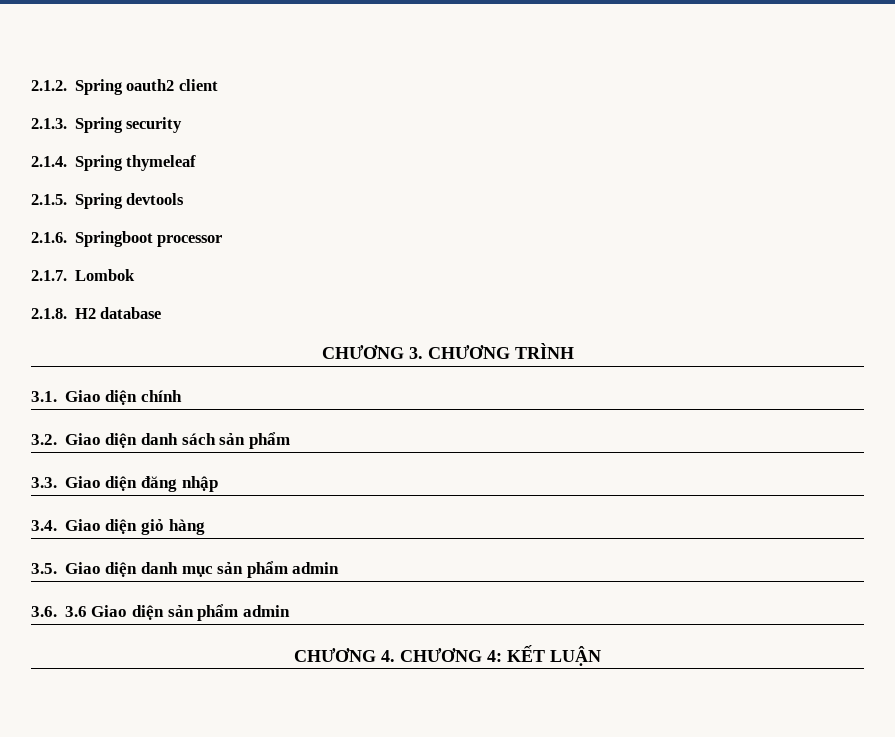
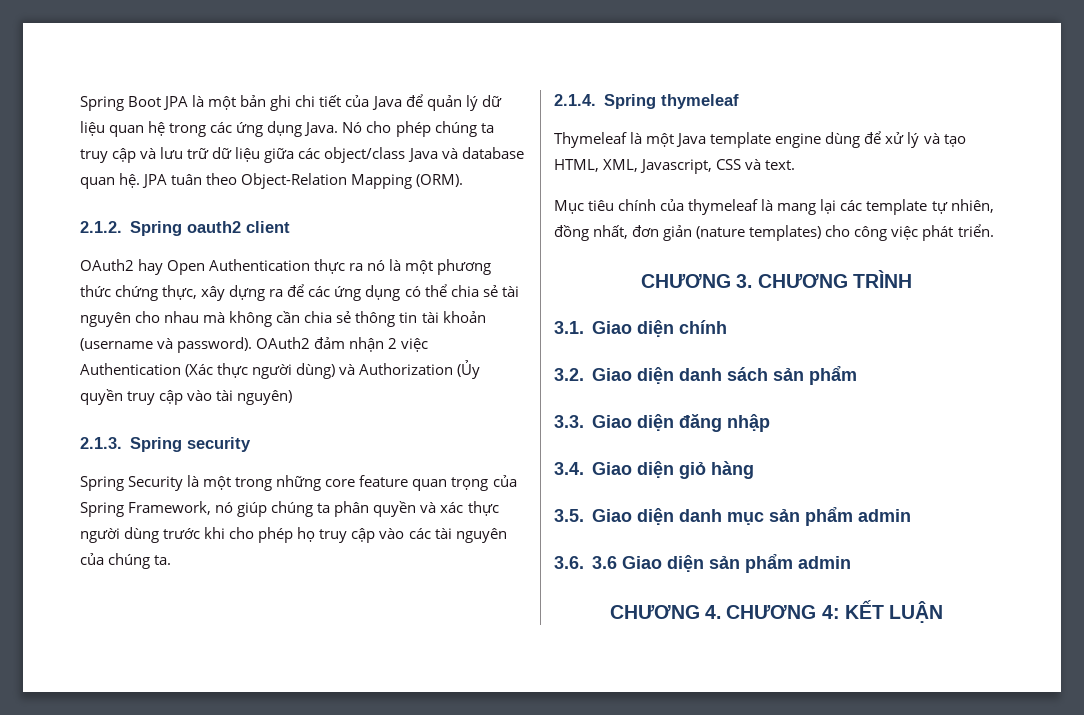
+ Spring Boot JPA là một bản ghi chi tiết của Java để quản lý dữ liệu quan hệ trong các ứng dụng Java. Nó cho phép chúng ta truy cập và lưu trữ dữ liệu giữa các object/class Java và database quan hệ. JPA tuân theo Object-Relation Mapping (ORM).
  2.1.2. Spring oauth2 client
+ OAuth2 hay Open Authentication thực ra nó là một phương thức chứng thực, xây dựng ra để các ứng dụng có thể chia sẻ tài nguyên cho nhau mà không cần chia sẻ thông tin tài khoản (username và password). OAuth2 đảm nhận 2 việc Authentication (Xác thực người dùng) và Authorization (Ủy quyền truy cập vào tài nguyên)
  2.1.3. Spring security
+ Spring Security là một trong những core feature quan trọng của Spring Framework, nó giúp chúng ta phân quyền và xác thực người dùng trước khi cho phép họ truy cập vào các tài nguyên của chúng ta.
  2.1.4. Spring thymeleaf
- 2.1.5. Spring devtools
- 2.1.6. Springboot processor
- 2.1.7. Lombok
- 2.1.8. H2 database
+ Thymeleaf là một Java template engine dùng để xử lý và tạo HTML, XML, Javascript, CSS và text.
+ Mục tiêu chính của thymeleaf là mang lại các template tự nhiên, đồng nhất, đơn giản (nature templates) cho công việc phát triển.

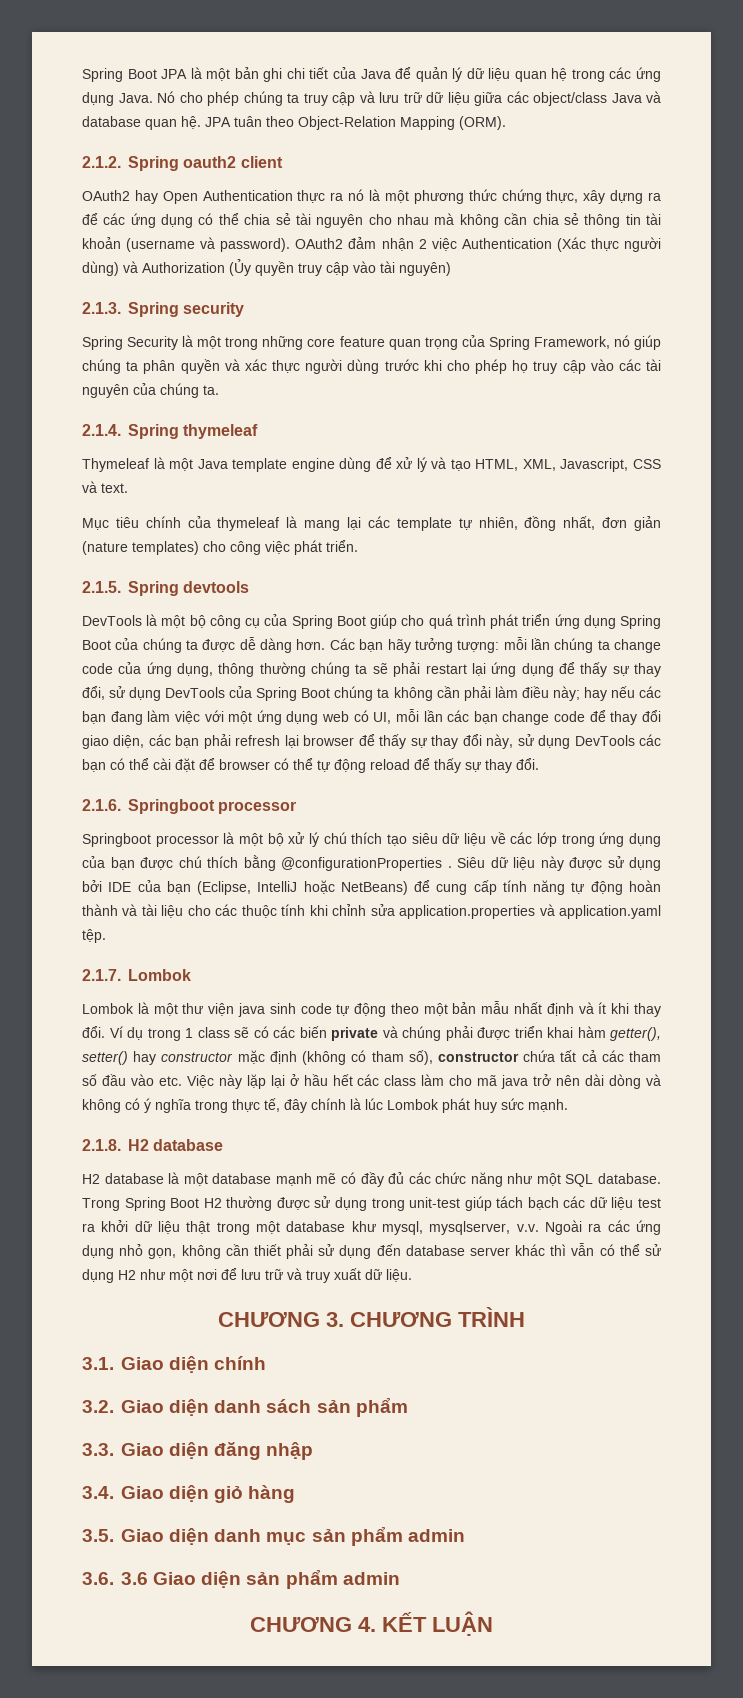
+ 2.1.5. Spring devtools
+ DevTools là một bộ công cụ của Spring Boot giúp cho quá trình phát triển ứng dụng Spring Boot của chúng ta được dễ dàng hơn. Các bạn hãy tưởng tượng: mỗi lần chúng ta change code của ứng dụng, thông thường chúng ta sẽ phải restart lại ứng dụng để thấy sự thay đổi, sử dụng DevTools của Spring Boot chúng ta không cần phải làm điều này; hay nếu các bạn đang làm việc với một ứng dụng web có UI, mỗi lần các bạn change code để thay đổi giao diện, các bạn phải refresh lại browser để thấy sự thay đổi này, sử dụng DevTools các bạn có thể cài đặt để browser có thể tự động reload để thấy sự thay đổi.
+ 2.1.6. Springboot processor
+ Springboot processor là một bộ xử lý chú thích tạo siêu dữ liệu về các lớp trong ứng dụng của bạn được chú thích bằng @configurationProperties . Siêu dữ liệu này được sử dụng bởi IDE của bạn (Eclipse, IntelliJ hoặc NetBeans) để cung cấp tính năng tự động hoàn thành và tài liệu cho các thuộc tính khi chỉnh sửa application.properties và application.yaml tệp.
+ 2.1.7. Lombok
+ Lombok là một thư viện java sinh code tự động theo một bản mẫu nhất định và ít khi thay đổi. Ví dụ trong 1 class sẽ có các biến private và chúng phải được triển khai hàm getter(), setter() hay constructor mặc định (không có tham số), constructor chứa tất cả các tham số đầu vào etc. Việc này lặp lại ở hầu hết các class làm cho mã java trở nên dài dòng và không có ý nghĩa trong thực tế, đây chính là lúc Lombok phát huy sức mạnh.
+ 2.1.8. H2 database
+ H2 database là một database mạnh mẽ có đầy đủ các chức năng như một SQL database. Trong Spring Boot H2 thường được sử dụng trong unit-test giúp tách bạch các dữ liệu test ra khởi dữ liệu thật trong một database khư mysql, mysqlserver, v.v. Ngoài ra các ứng dụng nhỏ gọn, không cần thiết phải sử dụng đến database server khác thì vẫn có thể sử dụng H2 như một nơi để lưu trữ và truy xuất dữ liệu.
- CHƯƠNG 4. CHƯƠNG 4: KẾT LUẬN
+ CHƯƠNG 4. KẾT LUẬN

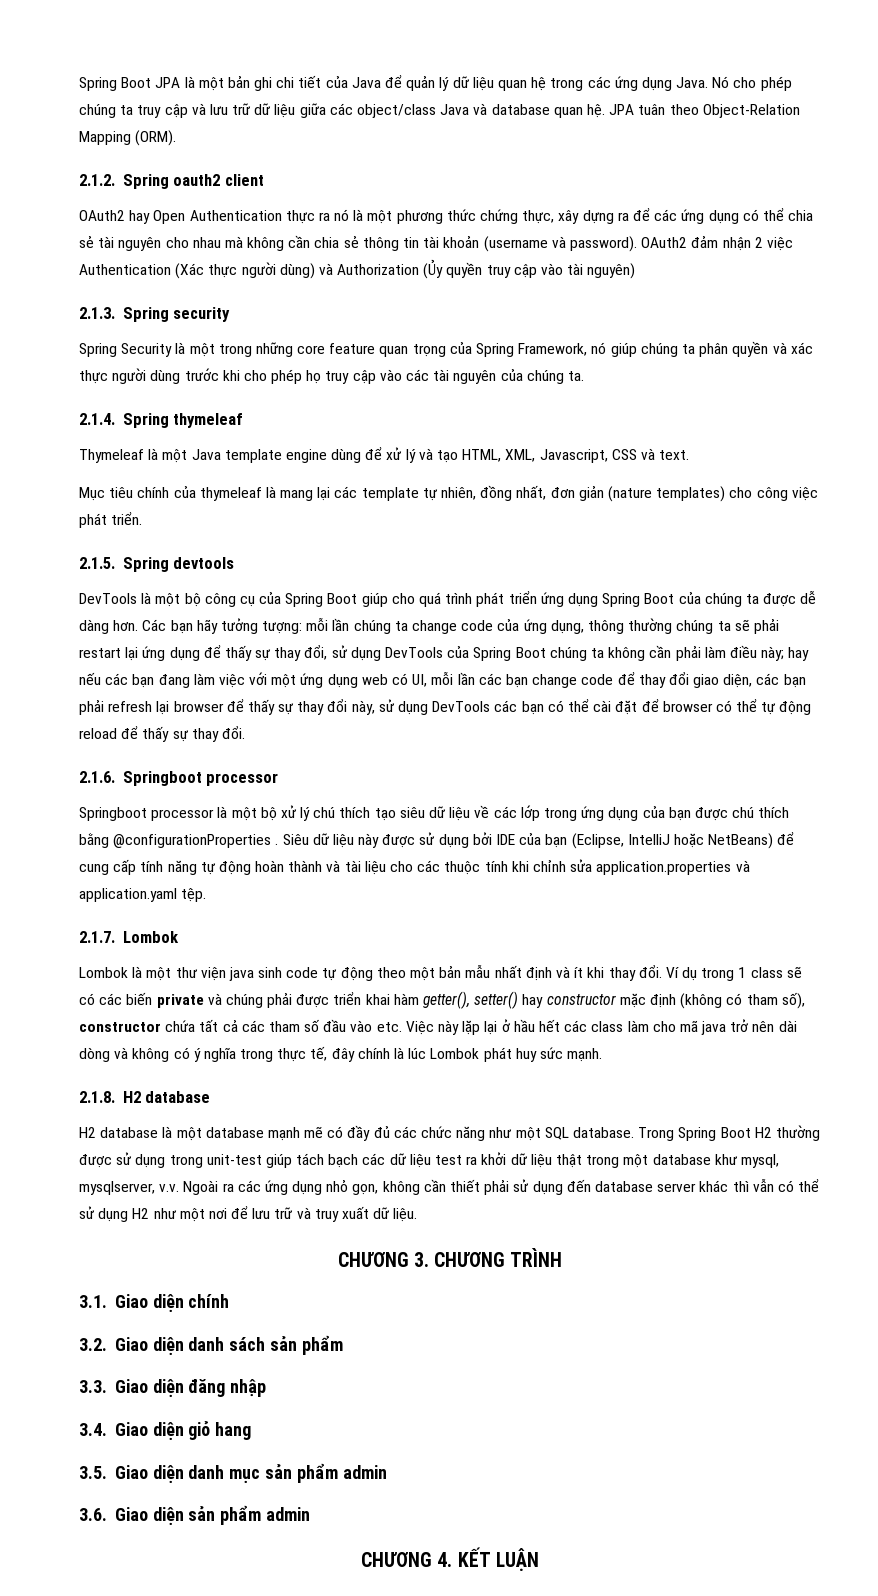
- 3.4. Giao diện giỏ hàng
+ 3.4. Giao diện giỏ hang
- 3.6. 3.6 Giao diện sản phẩm admin
+ 3.6. Giao diện sản phẩm admin

